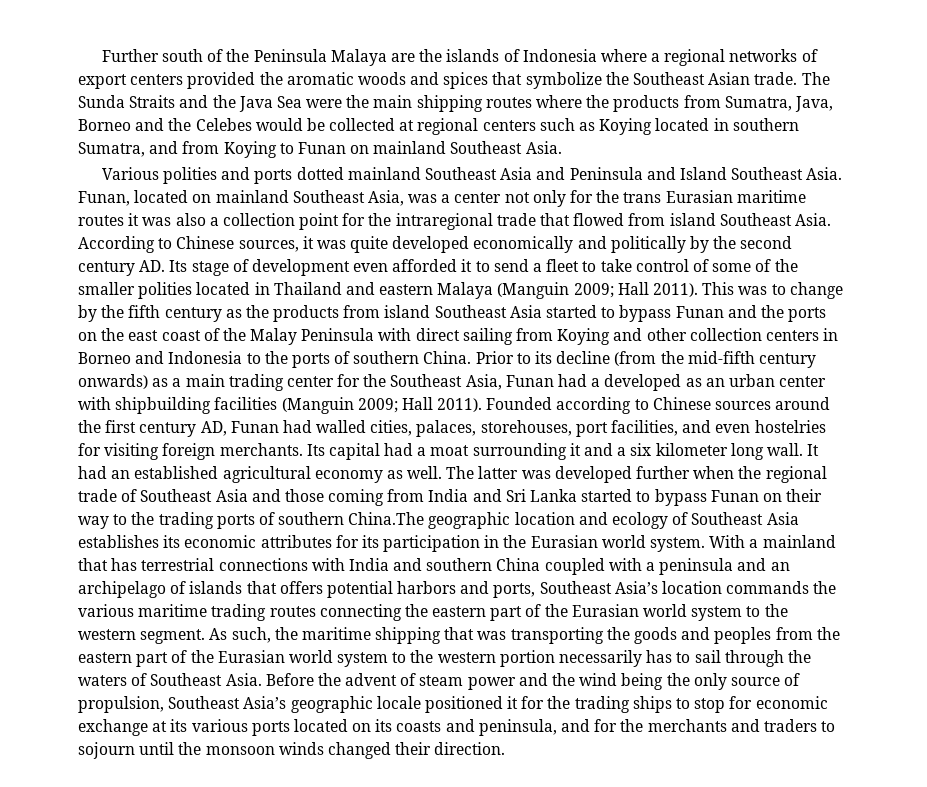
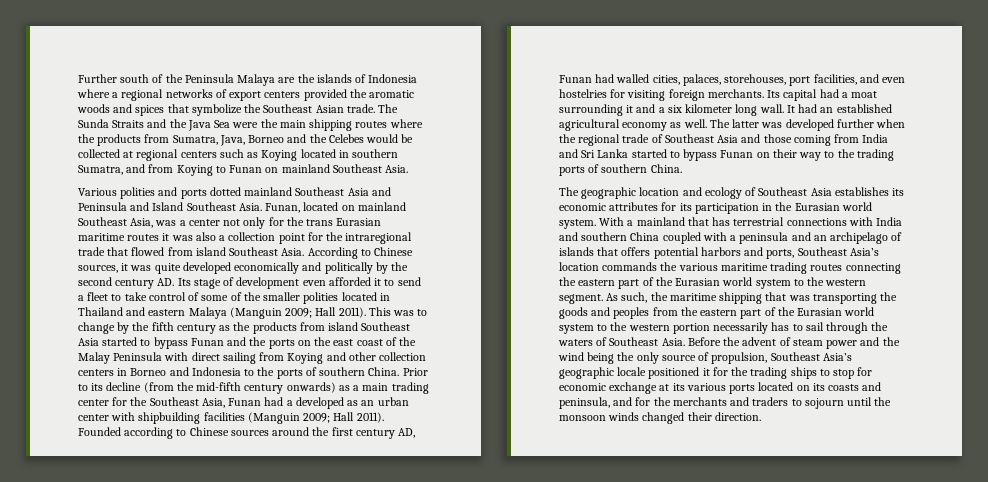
- The latter was developed further when the regional trade of Southeast Asia and those coming from India and Sri Lanka started to bypass Funan on their way to the trading ports of southern China.The geographic location and ecology of Southeast Asia establishes its economic attributes for its participation in the Eurasian world system.
+ The latter was developed further when the regional trade of Southeast Asia and those coming from India and Sri Lanka started to bypass Funan on their way to the trading ports of southern China.
+ The geographic location and ecology of Southeast Asia establishes its economic attributes for its participation in the Eurasian world system.

